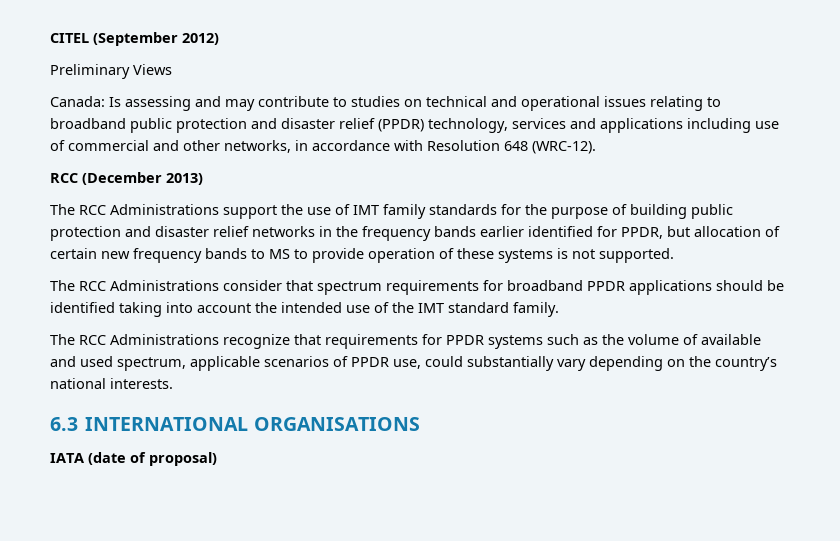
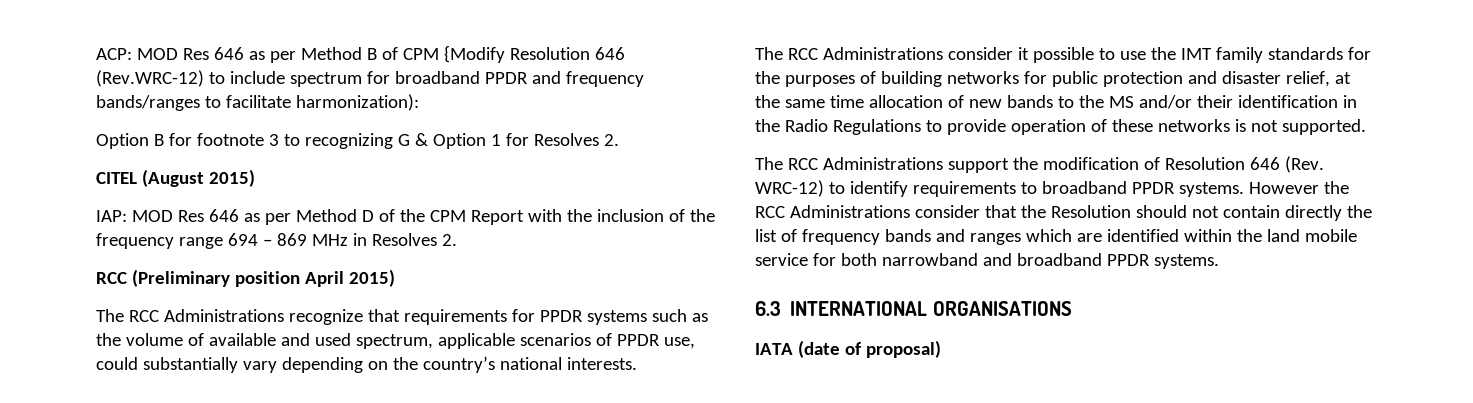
- CITEL (September 2012)
- Preliminary Views
- Canada: Is assessing and may contribute to studies on technical and operational issues relating to broadband public protection and disaster relief (PPDR) technology, services and applications including use of commercial and other networks, in accordance with Resolution 648 (WRC-12).
- RCC (December 2013)
- The RCC Administrations support the use of IMT family standards for the purpose of building public protection and disaster relief networks in the frequency bands earlier identified for PPDR, but allocation of certain new frequency bands to MS to provide operation of these systems is not supported.
- The RCC Administrations consider that spectrum requirements for broadband PPDR applications should be identified taking into account the intended use of the IMT standard family.
+ ACP: MOD Res 646 as per Method B of CPM {Modify Resolution 646 (Rev.WRC-12) to include spectrum for broadband PPDR and frequency bands/ranges to facilitate harmonization):
+ Option B for footnote 3 to recognizing G & Option 1 for Resolves 2.
+ CITEL (August 2015)
+ IAP: MOD Res 646 as per Method D of the CPM Report with the inclusion of the frequency range 694 – 869 MHz in Resolves 2.
+ RCC (Preliminary position April 2015)
+ The RCC Administrations consider it possible to use the IMT family standards for the purposes of building networks for public protection and disaster relief, at the same time allocation of new bands to the MS and/or their identification in the Radio Regulations to provide operation of these networks is not supported.
+ The RCC Administrations support the modification of Resolution 646 (Rev. WRC-12) to identify requirements to broadband PPDR systems. However the RCC Administrations consider that the Resolution should not contain directly the list of frequency bands and ranges which are identified within the land mobile service for both narrowband and broadband PPDR systems.

